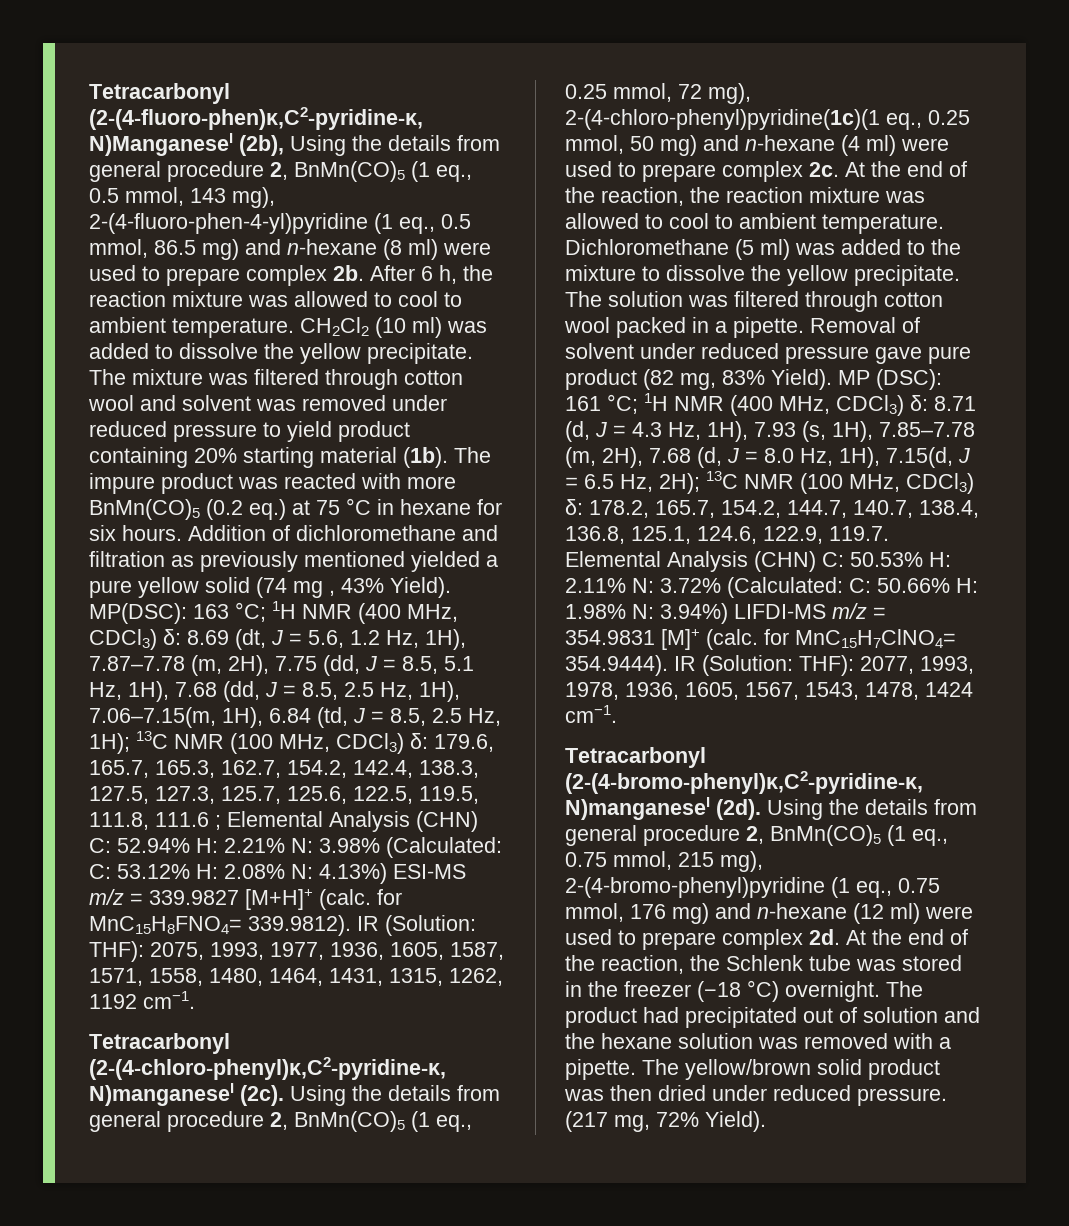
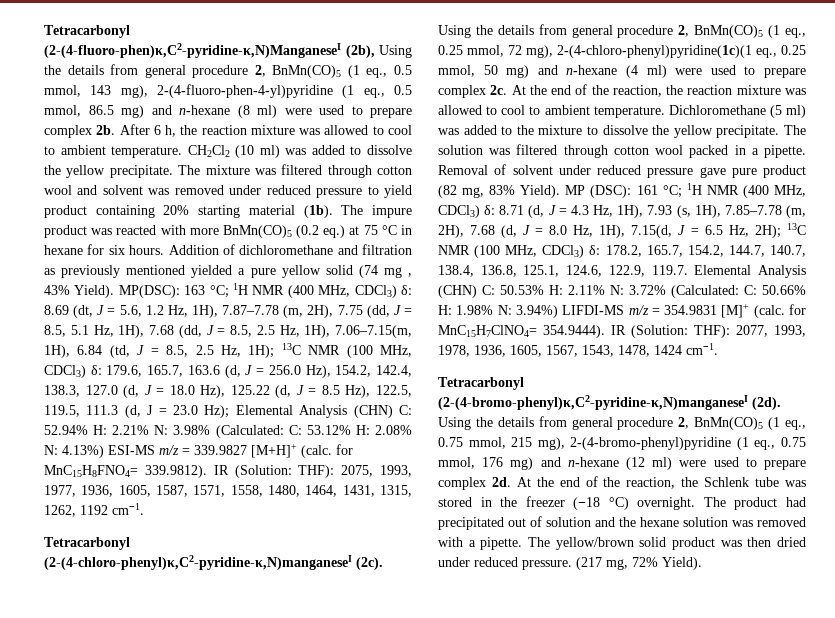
- 179.6, 165.7, 165.3, 162.7, 154.2, 142.4, 138.3, 127.5, 127.3, 125.7, 125.6, 122.5, 119.5, 111.8, 111.6 ;
+ 179.6, 165.7, 163.6 (d, J = 256.0 Hz), 154.2, 142.4, 138.3, 127.0 (d, J = 18.0 Hz), 125.22 (d, J = 8.5 Hz), 122.5, 119.5, 111.3 (d, J = 23.0 Hz);

